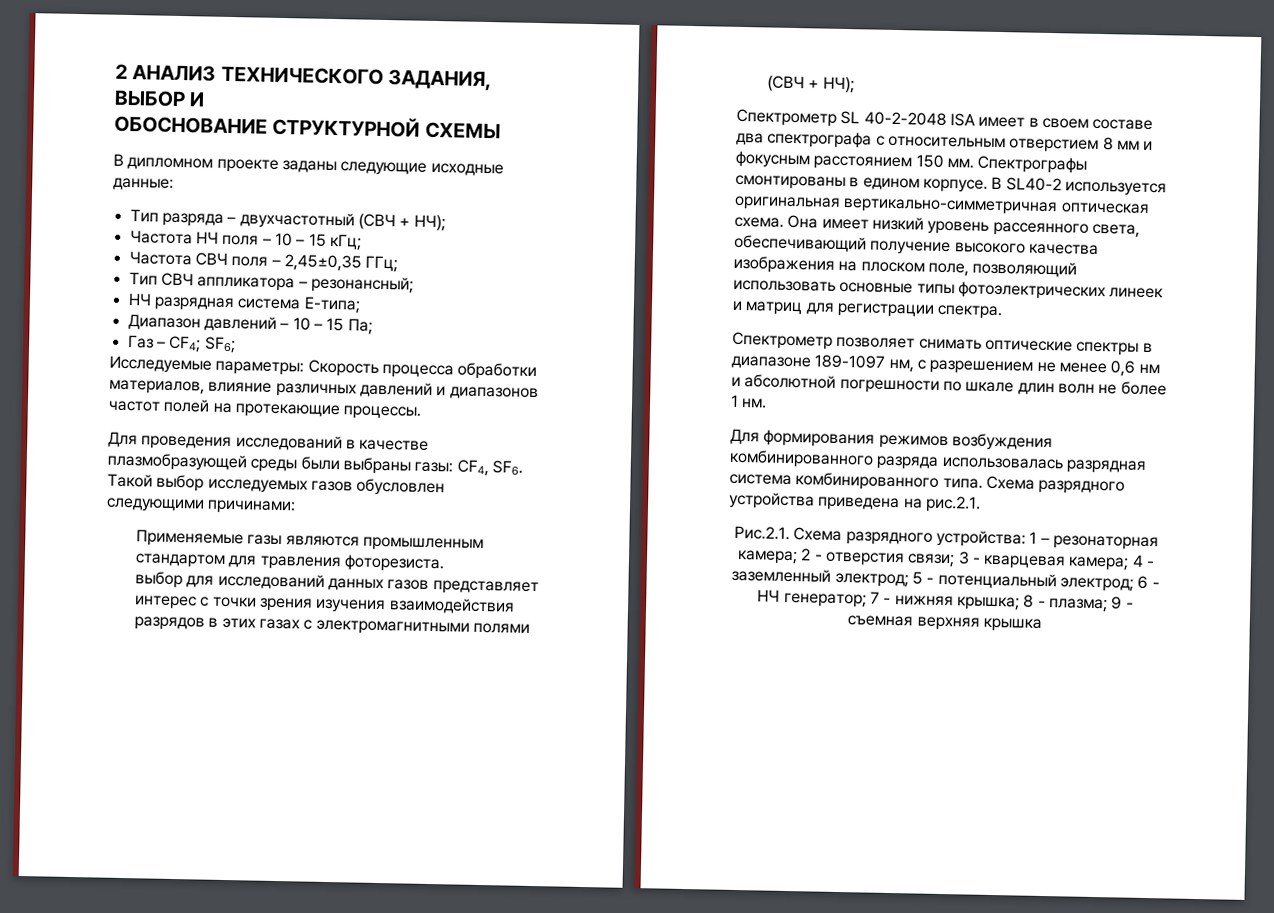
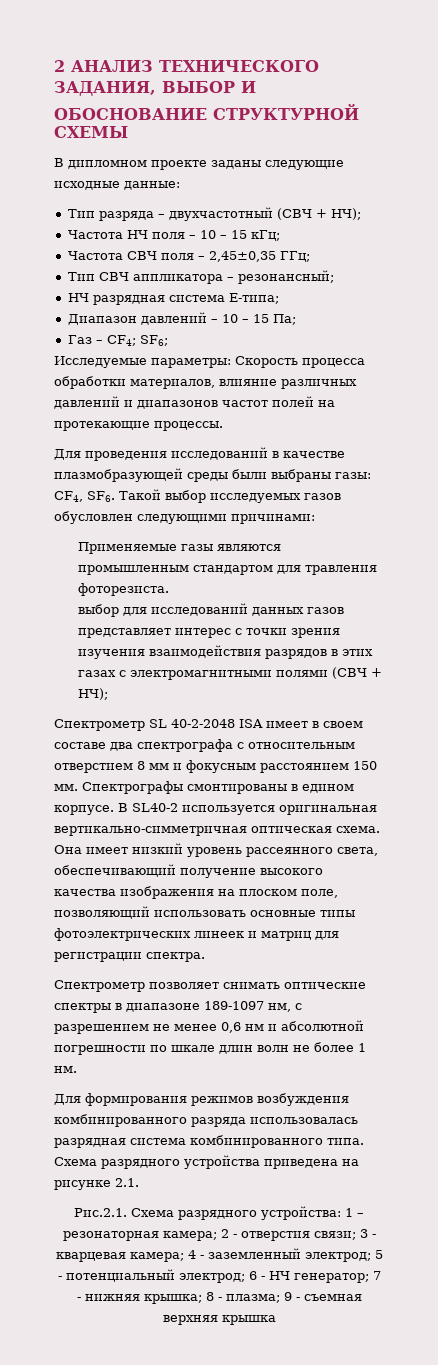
- Схема разрядного устройства приведена на рис.2.1.
+ Схема разрядного устройства приведена на рисунке 2.1.

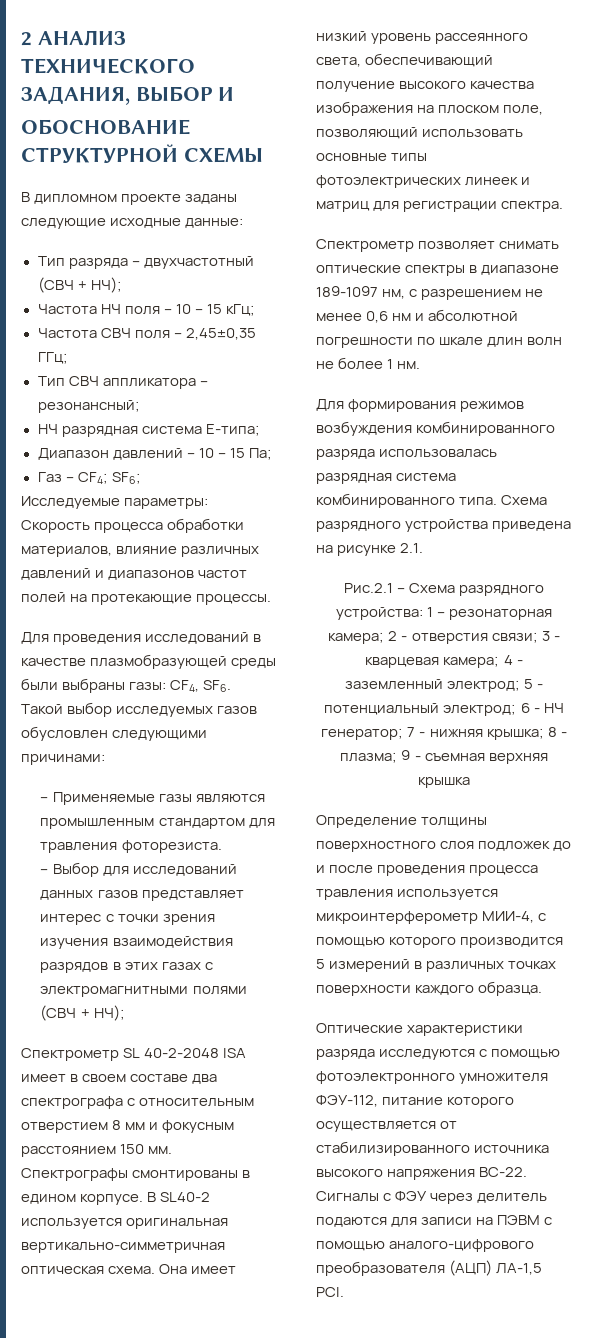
- Применяемые газы являются промышленным стандартом для травления фоторезиста.
+ – Применяемые газы являются промышленным стандартом для травления фоторезиста.
- выбор для исследований данных газов представляет интерес с точки зрения изучения взаимодействия разрядов в этих газах с электромагнитными полями (СВЧ + НЧ);
+ – Выбор для исследований данных газов представляет интерес с точки зрения изучения взаимодействия разрядов в этих газах с электромагнитными полями (СВЧ + НЧ);
- Рис.2.1. Схема разрядного устройства: 1 – резонаторная камера; 2 - отверстия связи; 3 - кварцевая камера; 4 - заземленный электрод; 5 - потенциальный электрод; 6 - НЧ генератор; 7 - нижняя крышка; 8 - плазма; 9 - съемная верхняя крышка
+ Рис.2.1 – Схема разрядного устройства: 1 – резонаторная камера; 2 - отверстия связи; 3 - кварцевая камера; 4 - заземленный электрод; 5 - потенциальный электрод; 6 - НЧ генератор; 7 - нижняя крышка; 8 - плазма; 9 - съемная верхняя крышка
+ Определение толщины поверхностного слоя подложек до и после проведения процесса травления используется микроинтерферометр МИИ-4, с помощью которого производится 5 измерений в различных точках поверхности каждого образца.
+ Оптические характеристики разряда исследуются с помощью фотоэлектронного умножителя ФЭУ-112, питание которого осуществляется от стабилизированного источника высокого напряжения ВС-22. Сигналы с ФЭУ через делитель подаются для записи на ПЭВМ с помощью аналого-цифрового преобразователя (АЦП) ЛА-1,5 PCI.

